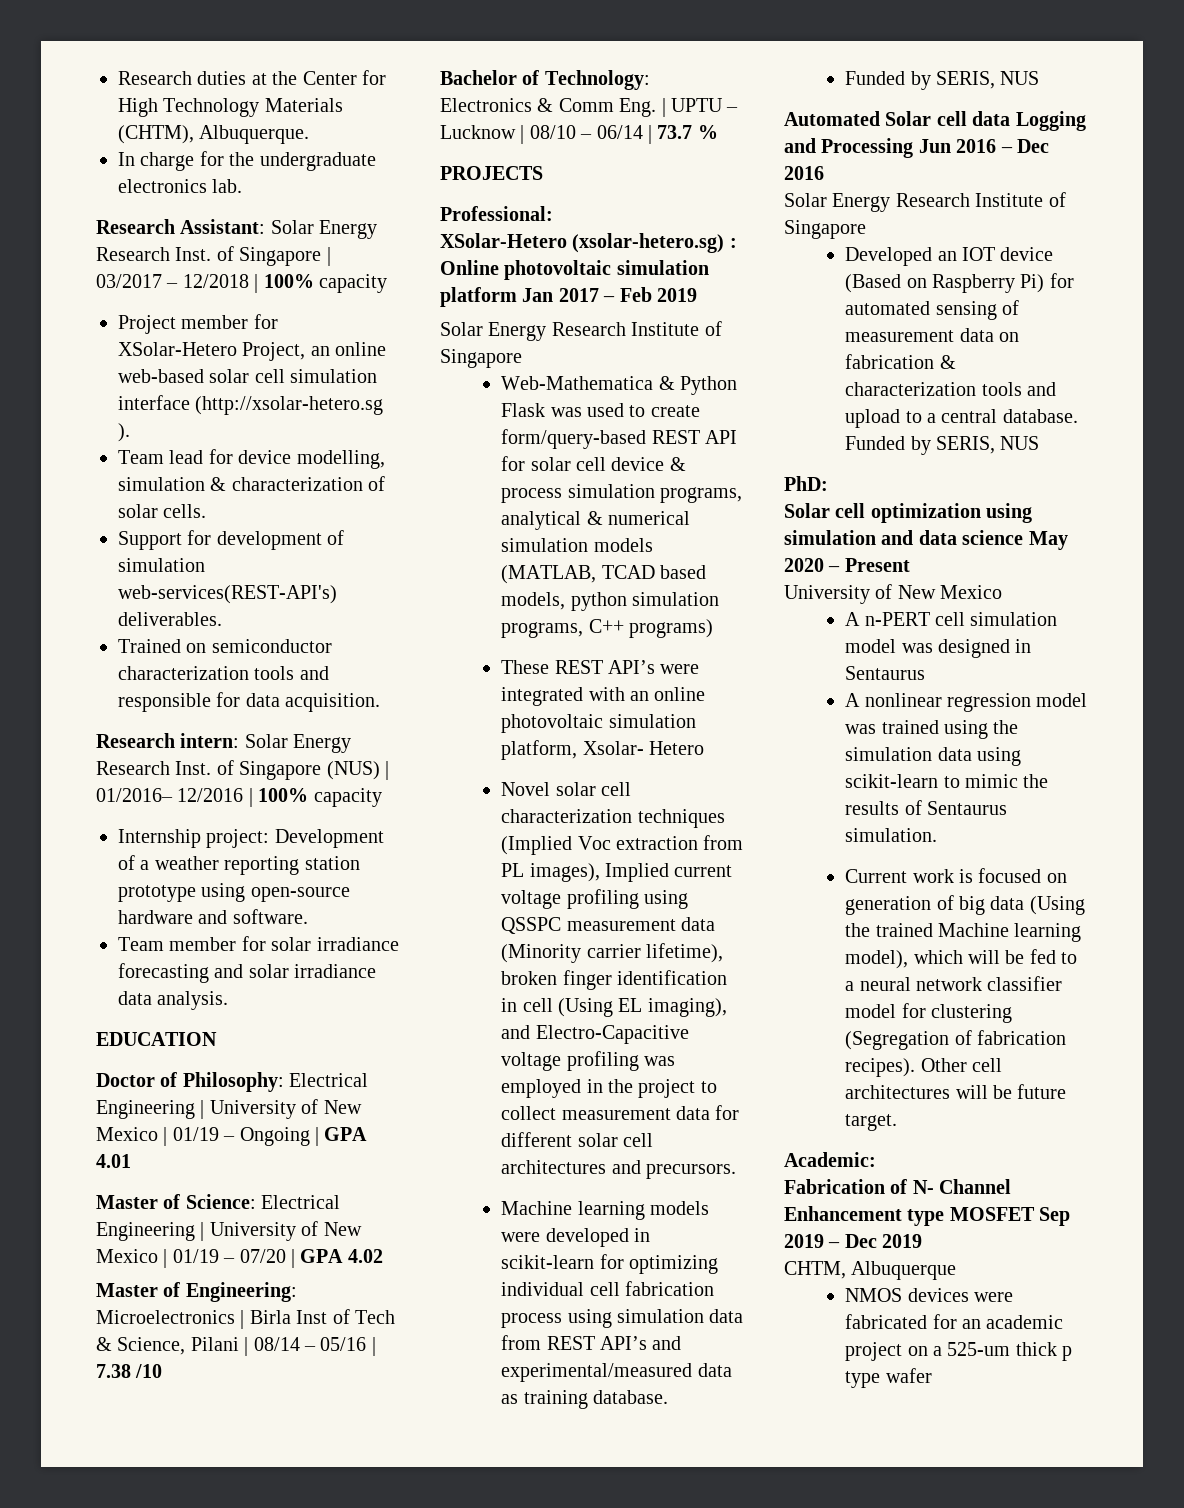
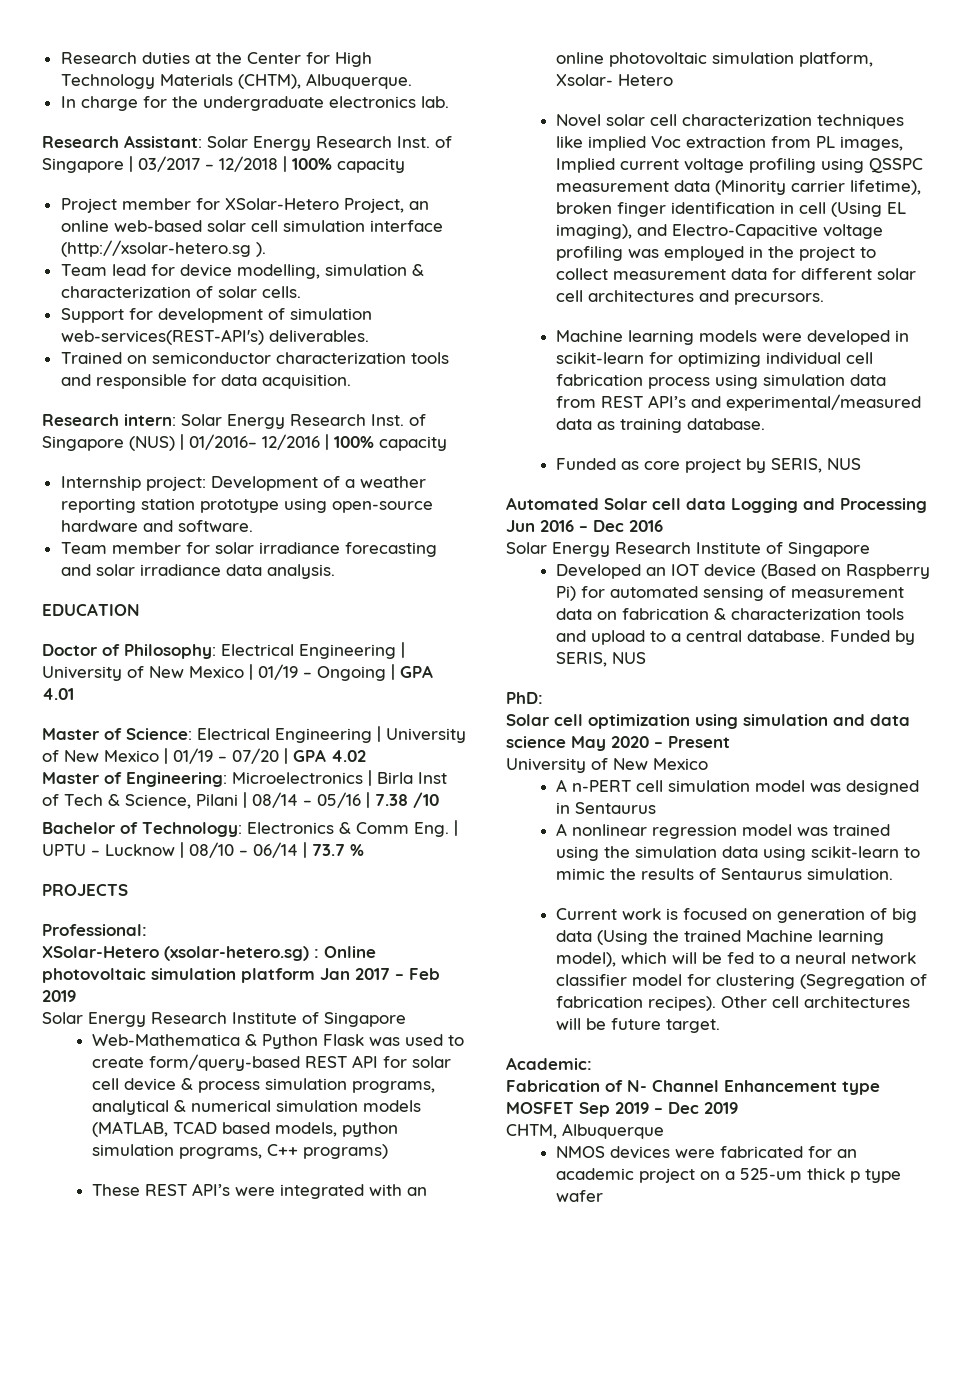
- Novel solar cell characterization techniques (Implied Voc extraction from PL images), Implied current voltage profiling using QSSPC measurement data (Minority carrier lifetime), broken finger identification in cell (Using EL imaging), and Electro-Capacitive voltage profiling was employed in the project to collect measurement data for different solar cell architectures and precursors.
+ Novel solar cell characterization techniques like implied Voc extraction from PL images, Implied current voltage profiling using QSSPC measurement data (Minority carrier lifetime), broken finger identification in cell (Using EL imaging), and Electro-Capacitive voltage profiling was employed in the project to collect measurement data for different solar cell architectures and precursors.
  Machine learning models were developed in scikit-learn for optimizing individual cell fabrication process using simulation data from REST API’s and experimental/measured data as training database.
- Funded by SERIS, NUS
+ Funded as core project by SERIS, NUS

